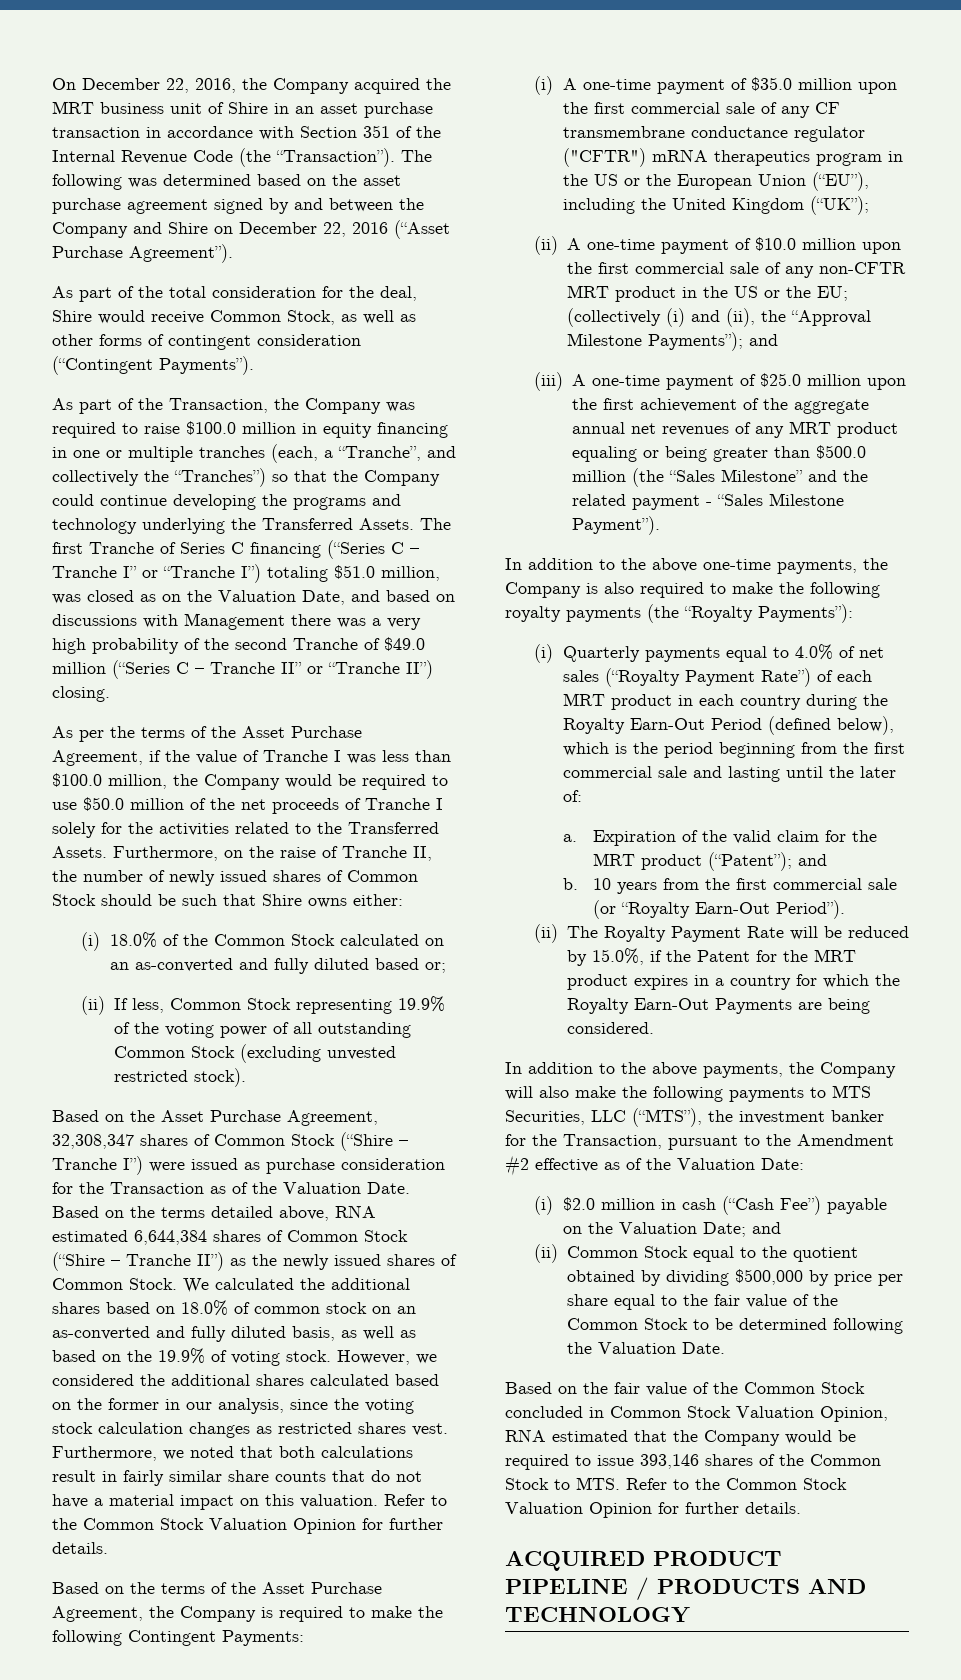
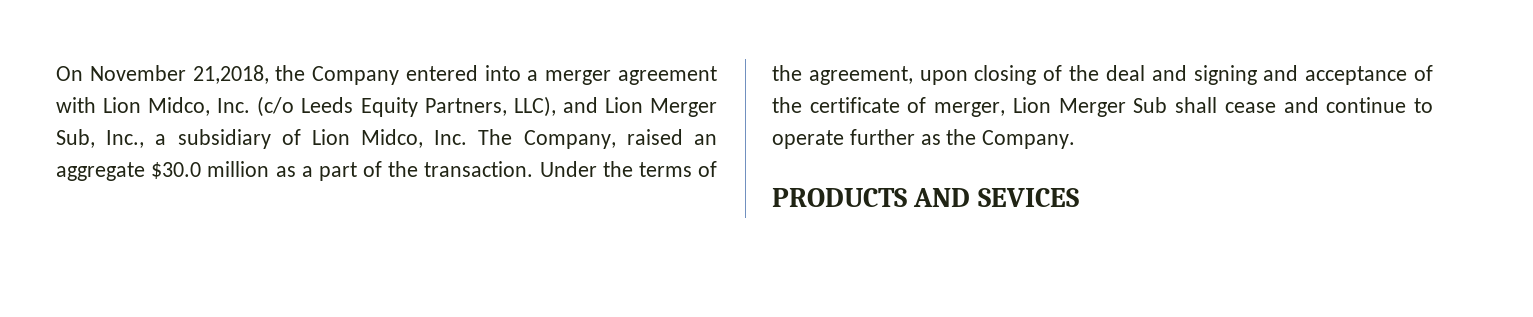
- On December 22, 2016, the Company acquired the MRT business unit of Shire in an asset purchase transaction in accordance with Section 351 of the Internal Revenue Code (the “Transaction”). The following was determined based on the asset purchase agreement signed by and between the Company and Shire on December 22, 2016 (“Asset Purchase Agreement”).
- As part of the total consideration for the deal, Shire would receive Common Stock, as well as other forms of contingent consideration (“Contingent Payments”).
- As part of the Transaction, the Company was required to raise $100.0 million in equity financing in one or multiple tranches (each, a “Tranche”, and collectively the “Tranches”) so that the Company could continue developing the programs and technology underlying the Transferred Assets. The first Tranche of Series C financing (“Series C – Tranche I” or “Tranche I”) totaling $51.0 million, was closed as on the Valuation Date, and based on discussions with Management there was a very high probability of the second Tranche of $49.0 million (“Series C – Tranche II” or “Tranche II”) closing.
- As per the terms of the Asset Purchase Agreement, if the value of Tranche I was less than $100.0 million, the Company would be required to use $50.0 million of the net proceeds of Tranche I solely for the activities related to the Transferred Assets. Furthermore, on the raise of Tranche II, the number of newly issued shares of Common Stock should be such that Shire owns either:
- (i) 18.0% of the Common Stock calculated on an as-converted and fully diluted based or;
- (ii) If less, Common Stock representing 19.9% of the voting power of all outstanding Common Stock (excluding unvested restricted stock).
- Based on the Asset Purchase Agreement, 32,308,347 shares of Common Stock (“Shire – Tranche I”) were issued as purchase consideration for the Transaction as of the Valuation Date. Based on the terms detailed above, RNA estimated 6,644,384 shares of Common Stock (“Shire – Tranche II”) as the newly issued shares of Common Stock. We calculated the additional shares based on 18.0% of common stock on an as-converted and fully diluted basis, as well as based on the 19.9% of voting stock. However, we considered the additional shares calculated based on the former in our analysis, since the voting stock calculation changes as restricted shares vest. Furthermore, we noted that both calculations result in fairly similar share counts that do not have a material impact on this valuation. Refer to the Common Stock Valuation Opinion for further details.
- Based on the terms of the Asset Purchase Agreement, the Company is required to make the following Contingent Payments:
- (i) A one-time payment of $35.0 million upon the first commercial sale of any CF transmembrane conductance regulator ("CFTR") mRNA therapeutics program in the US or the European Union (“EU”), including the United Kingdom (“UK”);
- (ii) A one-time payment of $10.0 million upon the first commercial sale of any non-CFTR MRT product in the US or the EU; (collectively (i) and (ii), the “Approval Milestone Payments”); and
- (iii) A one-time payment of $25.0 million upon the first achievement of the aggregate annual net revenues of any MRT product equaling or being greater than $500.0 million (the “Sales Milestone” and the related payment - “Sales Milestone Payment”).
- In addition to the above one-time payments, the Company is also required to make the following royalty payments (the “Royalty Payments”):
- (i) Quarterly payments equal to 4.0% of net sales (“Royalty Payment Rate”) of each MRT product in each country during the Royalty Earn-Out Period (defined below), which is the period beginning from the first commercial sale and lasting until the later of:
- a. Expiration of the valid claim for the MRT product (“Patent”); and
- b. 10 years from the first commercial sale (or “Royalty Earn-Out Period”).
- (ii) The Royalty Payment Rate will be reduced by 15.0%, if the Patent for the MRT product expires in a country for which the Royalty Earn-Out Payments are being considered.
- In addition to the above payments, the Company will also make the following payments to MTS Securities, LLC (“MTS”), the investment banker for the Transaction, pursuant to the Amendment #2 effective as of the Valuation Date:
- (i) $2.0 million in cash (“Cash Fee”) payable on the Valuation Date; and
- (ii) Common Stock equal to the quotient obtained by dividing $500,000 by price per share equal to the fair value of the Common Stock to be determined following the Valuation Date.
- Based on the fair value of the Common Stock concluded in Common Stock Valuation Opinion, RNA estimated that the Company would be required to issue 393,146 shares of the Common Stock to MTS. Refer to the Common Stock Valuation Opinion for further details.
- ACQUIRED PRODUCT PIPELINE / PRODUCTS AND TECHNOLOGY
+ On November 21,2018, the Company entered into a merger agreement with Lion Midco, Inc. (c/o Leeds Equity Partners, LLC), and Lion Merger Sub, Inc., a subsidiary of Lion Midco, Inc. The Company, raised an aggregate $30.0 million as a part of the transaction. Under the terms of the agreement, upon closing of the deal and signing and acceptance of the certificate of merger, Lion Merger Sub shall cease and continue to operate further as the Company.
+ PRODUCTS AND SEVICES

